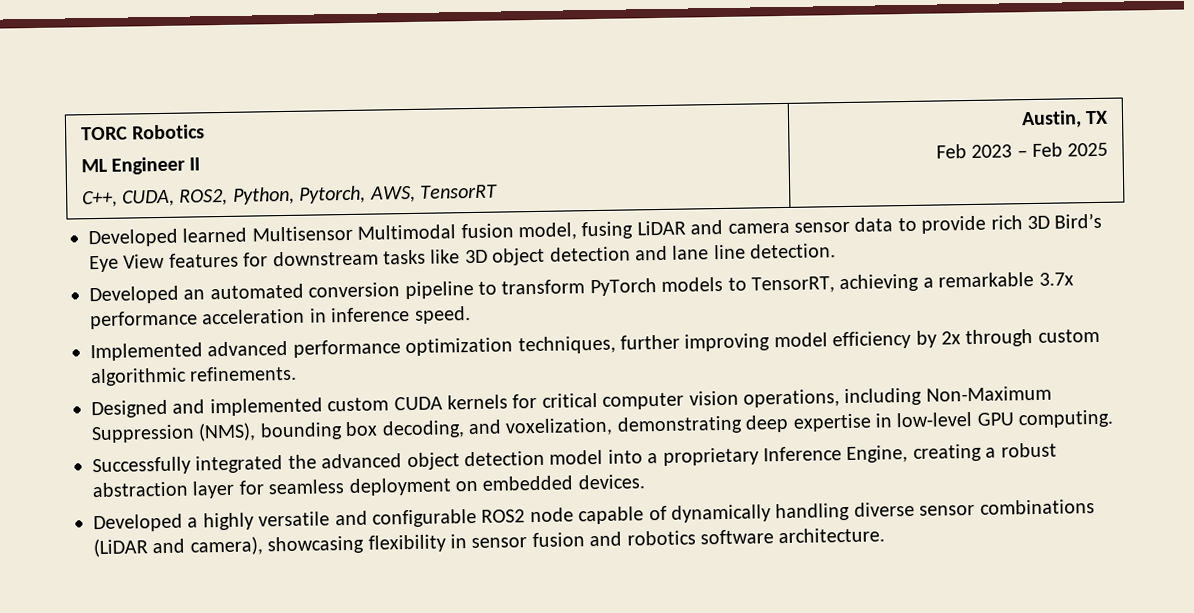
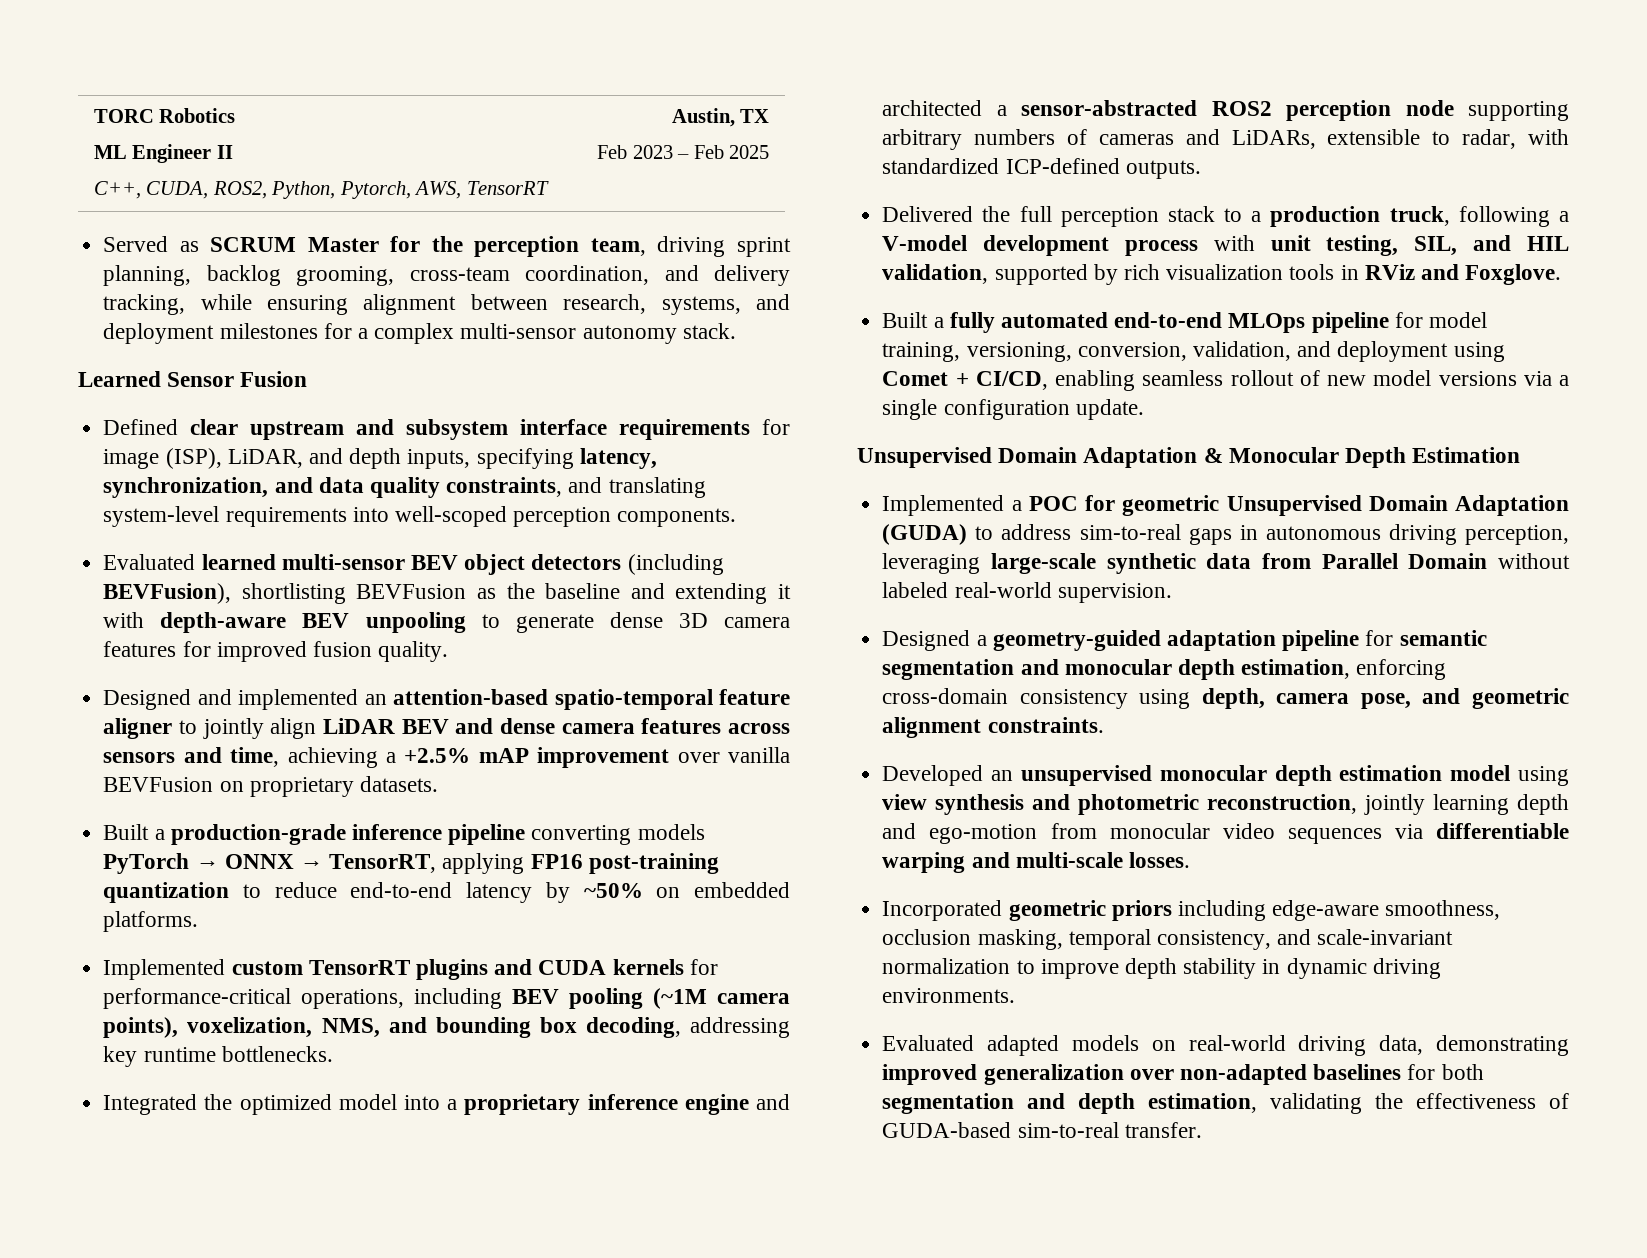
- Developed learned Multisensor Multimodal fusion model, fusing LiDAR and camera sensor data to provide rich 3D Bird’s Eye View features for downstream tasks like 3D object detection and lane line detection.
- Developed an automated conversion pipeline to transform PyTorch models to TensorRT, achieving a remarkable 3.7x performance acceleration in inference speed.
- Implemented advanced performance optimization techniques, further improving model efficiency by 2x through custom algorithmic refinements.
- Designed and implemented custom CUDA kernels for critical computer vision operations, including Non-Maximum Suppression (NMS), bounding box decoding, and voxelization, demonstrating deep expertise in low-level GPU computing.
- Successfully integrated the advanced object detection model into a proprietary Inference Engine, creating a robust abstraction layer for seamless deployment on embedded devices.
- Developed a highly versatile and configurable ROS2 node capable of dynamically handling diverse sensor combinations (LiDAR and camera), showcasing flexibility in sensor fusion and robotics software architecture.
+ Served as SCRUM Master for the perception team, driving sprint planning, backlog grooming, cross-team coordination, and delivery tracking, while ensuring alignment between research, systems, and deployment milestones for a complex multi-sensor autonomy stack.
+ Learned Sensor Fusion
+ Defined clear upstream and subsystem interface requirements for image (ISP), LiDAR, and depth inputs, specifying latency, synchronization, and data quality constraints, and translating system-level requirements into well-scoped perception components.
+ Evaluated learned multi-sensor BEV object detectors (including BEVFusion), shortlisting BEVFusion as the baseline and extending it with depth-aware BEV unpooling to generate dense 3D camera features for improved fusion quality.
+ Designed and implemented an attention-based spatio-temporal feature aligner to jointly align LiDAR BEV and dense camera features across sensors and time, achieving a +2.5% mAP improvement over vanilla BEVFusion on proprietary datasets.
+ Built a production-grade inference pipeline converting models PyTorch → ONNX → TensorRT, applying FP16 post-training quantization to reduce end-to-end latency by ~50% on embedded platforms.
+ Implemented custom TensorRT plugins and CUDA kernels for performance-critical operations, including BEV pooling (~1M camera points), voxelization, NMS, and bounding box decoding, addressing key runtime bottlenecks.
+ Integrated the optimized model into a proprietary inference engine and architected a sensor-abstracted ROS2 perception node supporting arbitrary numbers of cameras and LiDARs, extensible to radar, with standardized ICP-defined outputs.
+ Delivered the full perception stack to a production truck, following a V-model development process with unit testing, SIL, and HIL validation, supported by rich visualization tools in RViz and Foxglove.
+ Built a fully automated end-to-end MLOps pipeline for model training, versioning, conversion, validation, and deployment using Comet + CI/CD, enabling seamless rollout of new model versions via a single configuration update.
+ Unsupervised Domain Adaptation & Monocular Depth Estimation
+ Implemented a POC for geometric Unsupervised Domain Adaptation (GUDA) to address sim-to-real gaps in autonomous driving perception, leveraging large-scale synthetic data from Parallel Domain without labeled real-world supervision.
+ Designed a geometry-guided adaptation pipeline for semantic segmentation and monocular depth estimation, enforcing cross-domain consistency using depth, camera pose, and geometric alignment constraints.
+ Developed an unsupervised monocular depth estimation model using view synthesis and photometric reconstruction, jointly learning depth and ego-motion from monocular video sequences via differentiable warping and multi-scale losses.
+ Incorporated geometric priors including edge-aware smoothness, occlusion masking, temporal consistency, and scale-invariant normalization to improve depth stability in dynamic driving environments.
+ Evaluated adapted models on real-world driving data, demonstrating improved generalization over non-adapted baselines for both segmentation and depth estimation, validating the effectiveness of GUDA-based sim-to-real transfer.

